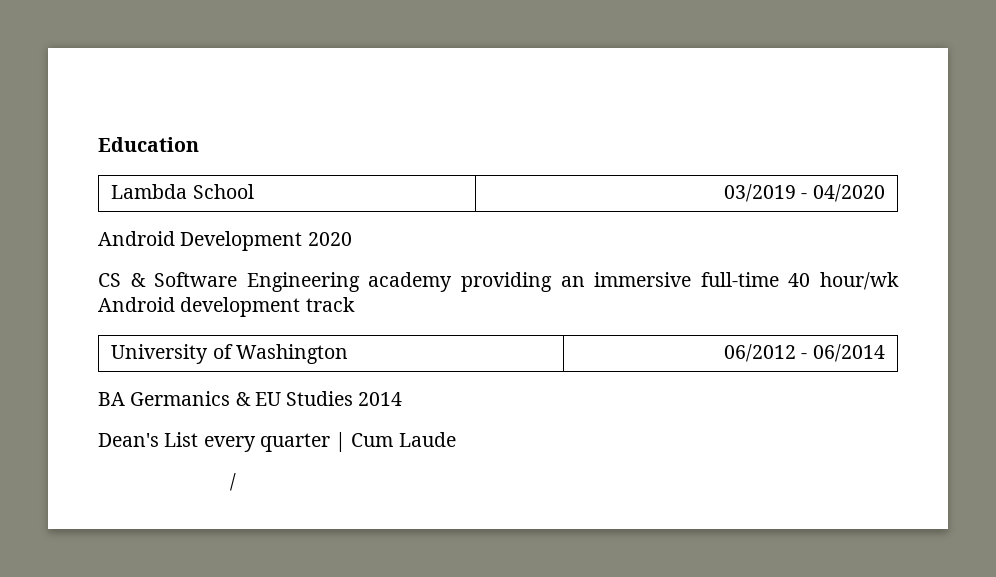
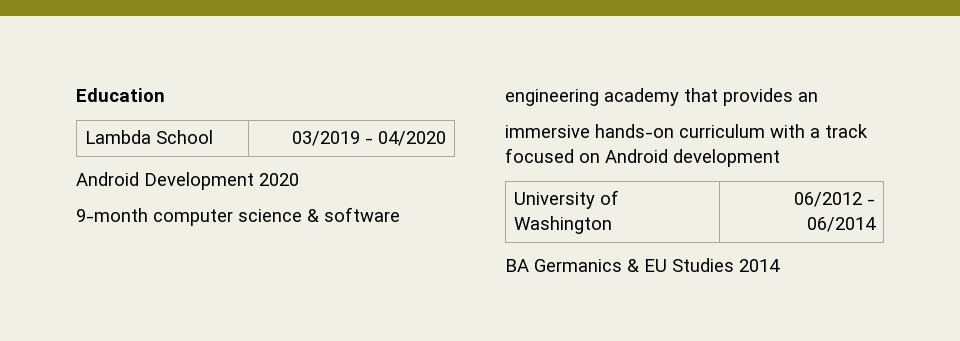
- CS & Software Engineering academy providing an immersive full-time 40 hour/wk Android development track
+ 9-month computer science & software engineering academy that provides an
+ immersive hands-on curriculum with a track focused on Android development
- Dean's List every quarter | Cum Laude
- /

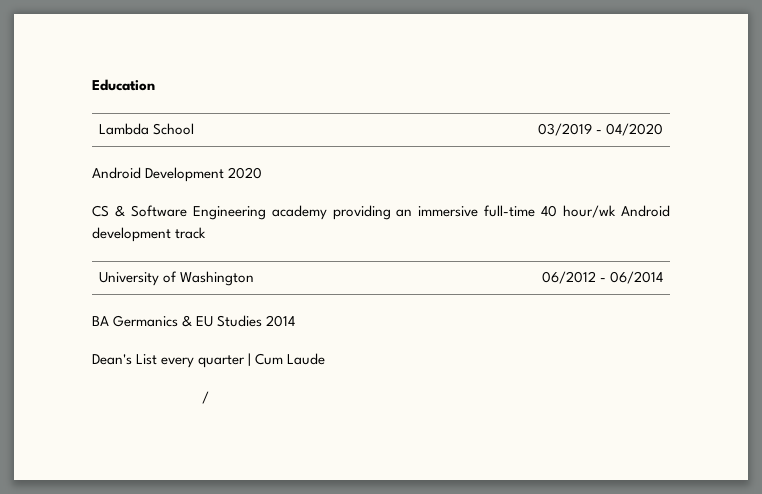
- 9-month computer science & software engineering academy that provides an
- immersive hands-on curriculum with a track focused on Android development
+ CS & Software Engineering academy providing an immersive full-time 40 hour/wk Android development track
+ Dean's List every quarter | Cum Laude
+ /

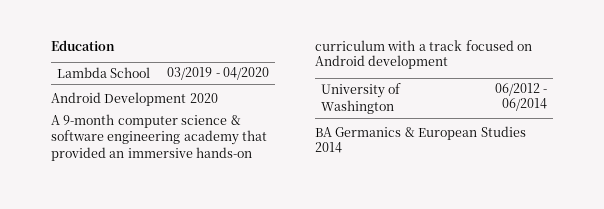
- CS & Software Engineering academy providing an immersive full-time 40 hour/wk Android development track
+ A 9-month computer science & software engineering academy that provided an immersive hands-on curriculum with a track focused on Android development
- BA Germanics & EU Studies 2014
+ BA Germanics & European Studies 2014
- Dean's List every quarter | Cum Laude
- /

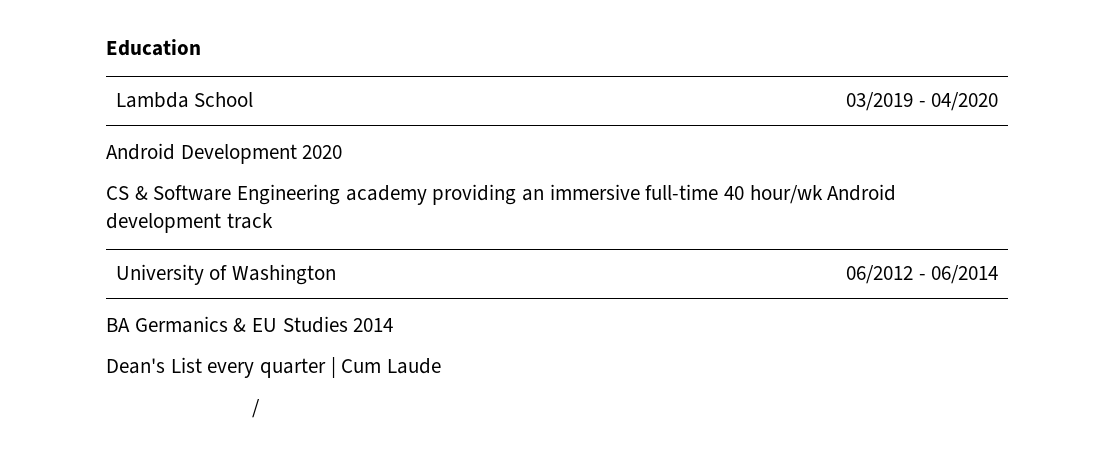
- A 9-month computer science & software engineering academy that provided an immersive hands-on curriculum with a track focused on Android development
+ CS & Software Engineering academy providing an immersive full-time 40 hour/wk Android development track
- BA Germanics & European Studies 2014
+ BA Germanics & EU Studies 2014
+ Dean's List every quarter | Cum Laude
+ /

